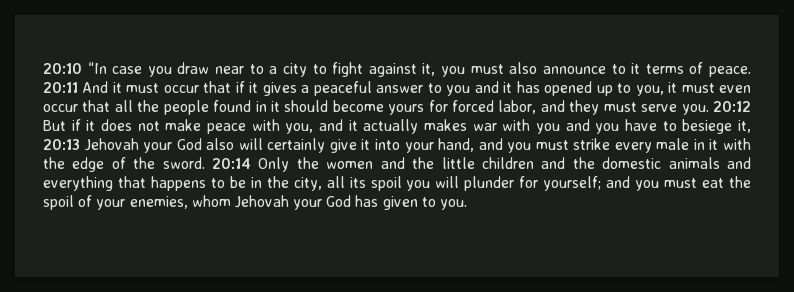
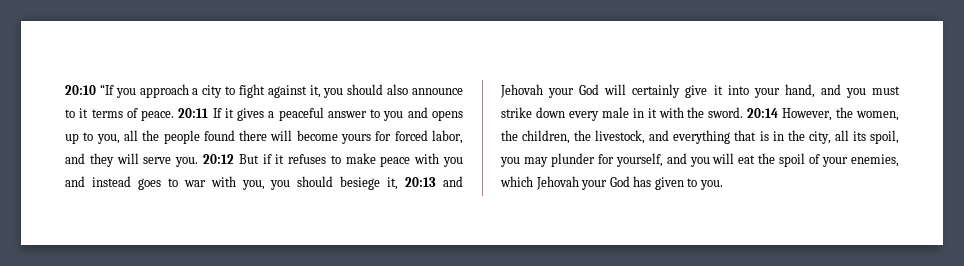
- 20:10 “In case you draw near to a city to fight against it, you must also announce to it terms of peace.
+ 20:10 “If you approach a city to fight against it, you should also announce to it terms of peace.
- 20:11 And it must occur that if it gives a peaceful answer to you and it has opened up to you, it must even occur that all the people found in it should become yours for forced labor, and they must serve you.
+ 20:11 If it gives a peaceful answer to you and opens up to you, all the people found there will become yours for forced labor, and they will serve you.
- 20:12 But if it does not make peace with you, and it actually makes war with you and you have to besiege it, 20:13 Jehovah your God also will certainly give it into your hand, and you must strike every male in it with the edge of the sword. 20:14 Only the women and the little children and the domestic animals and everything that happens to be in the city, all its spoil you will plunder for yourself; and you must eat the spoil of your enemies, whom Jehovah your God has given to you.
+ 20:12 But if it refuses to make peace with you and instead goes to war with you, you should besiege it, 20:13 and Jehovah your God will certainly give it into your hand, and you must strike down every male in it with the sword. 20:14 However, the women, the children, the livestock, and everything that is in the city, all its spoil, you may plunder for yourself, and you will eat the spoil of your enemies, which Jehovah your God has given to you.

